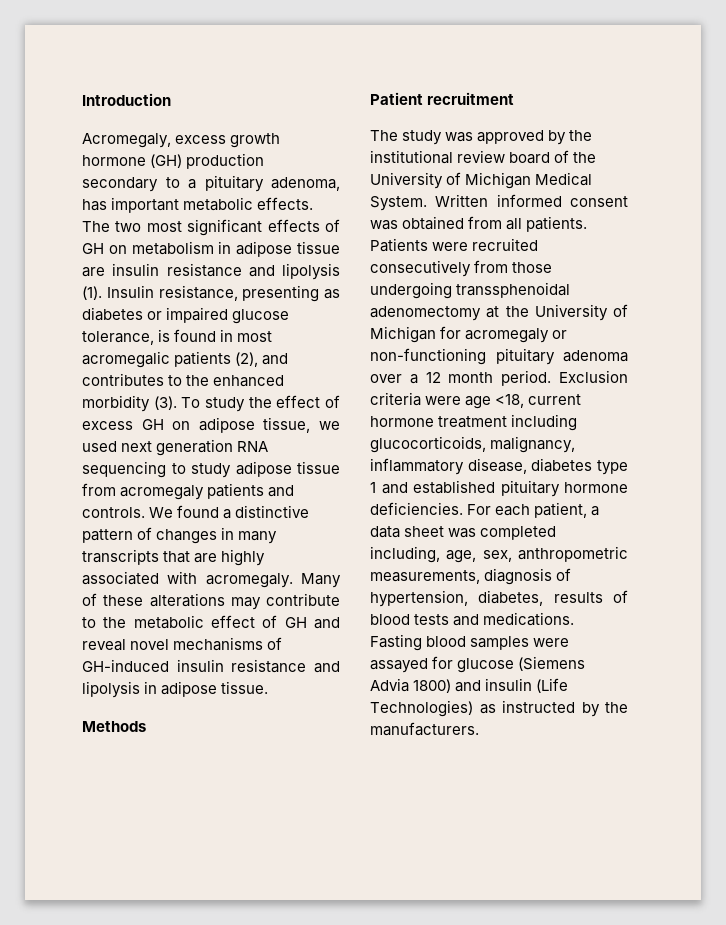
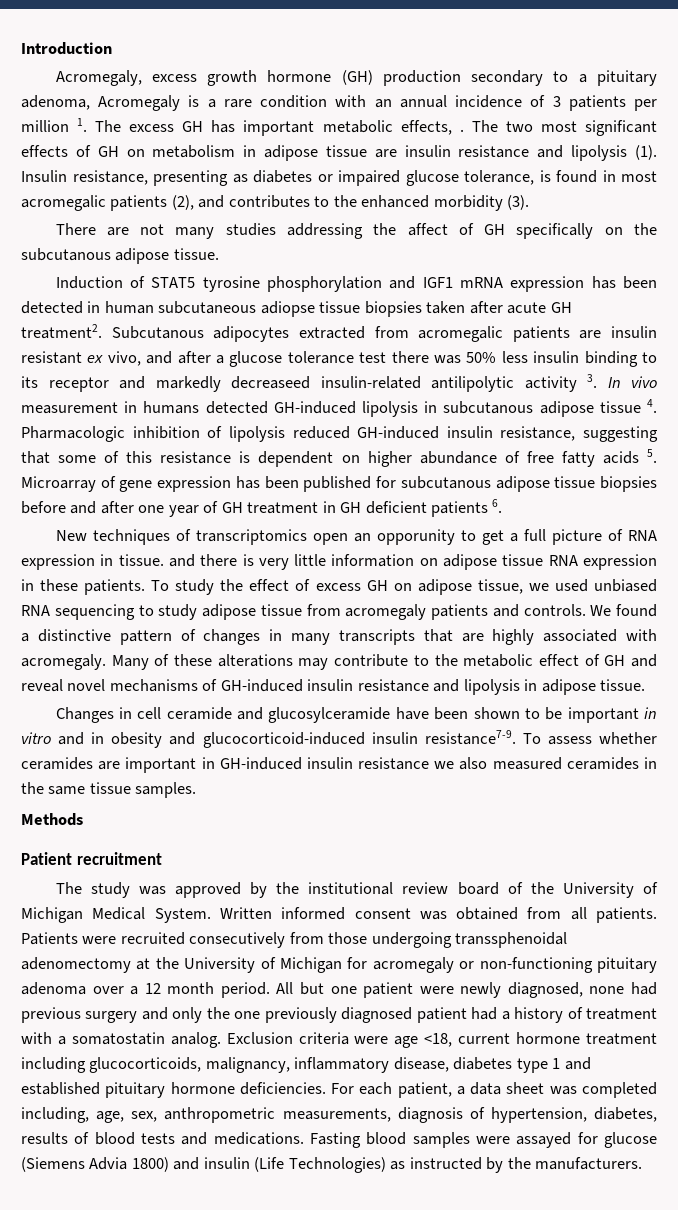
- Acromegaly, excess growth hormone (GH) production secondary to a pituitary adenoma, has important metabolic effects.
+ Acromegaly, excess growth hormone (GH) production secondary to a pituitary adenoma, Acromegaly is a rare condition with an annual incidence of 3 patients per million 1. The excess GH has important metabolic effects, .
- Insulin resistance, presenting as diabetes or impaired glucose tolerance, is found in most acromegalic patients (2), and contributes to the enhanced morbidity (3). To study the effect of excess GH on adipose tissue, we used next generation RNA sequencing to study adipose tissue from acromegaly patients and controls.
+ Insulin resistance, presenting as diabetes or impaired glucose tolerance, is found in most acromegalic patients (2), and contributes to the enhanced morbidity (3).
+ There are not many studies addressing the affect of GH specifically on the subcutanous adipose tissue.
+ Induction of STAT5 tyrosine phosphorylation and IGF1 mRNA expression has been detected in human subcutaneous adiopse tissue biopsies taken after acute GH treatment2. Subcutanous adipocytes extracted from acromegalic patients are insulin resistant ex vivo, and after a glucose tolerance test there was 50% less insulin binding to its receptor and markedly decreaseed insulin-related antilipolytic activity 3. In vivo measurement in humans detected GH-induced lipolysis in subcutanous adipose tissue 4. Pharmacologic inhibition of lipolysis reduced GH-induced insulin resistance, suggesting that some of this resistance is dependent on higher abundance of free fatty acids 5. Microarray of gene expression has been published for subcutanous adipose tissue biopsies before and after one year of GH treatment in GH deficient patients 6.
+ New techniques of transcriptomics open an opporunity to get a full picture of RNA expression in tissue. and there is very little information on adipose tissue RNA expression in these patients. To study the effect of excess GH on adipose tissue, we used unbiased RNA sequencing to study adipose tissue from acromegaly patients and controls.
+ Changes in cell ceramide and glucosylceramide have been shown to be important in vitro and in obesity and glucocorticoid-induced insulin resistance7-9. To assess whether ceramides are important in GH-induced insulin resistance we also measured ceramides in the same tissue samples.
+ All but one patient were newly diagnosed, none had previous surgery and only the one previously diagnosed patient had a history of treatment with a somatostatin analog.

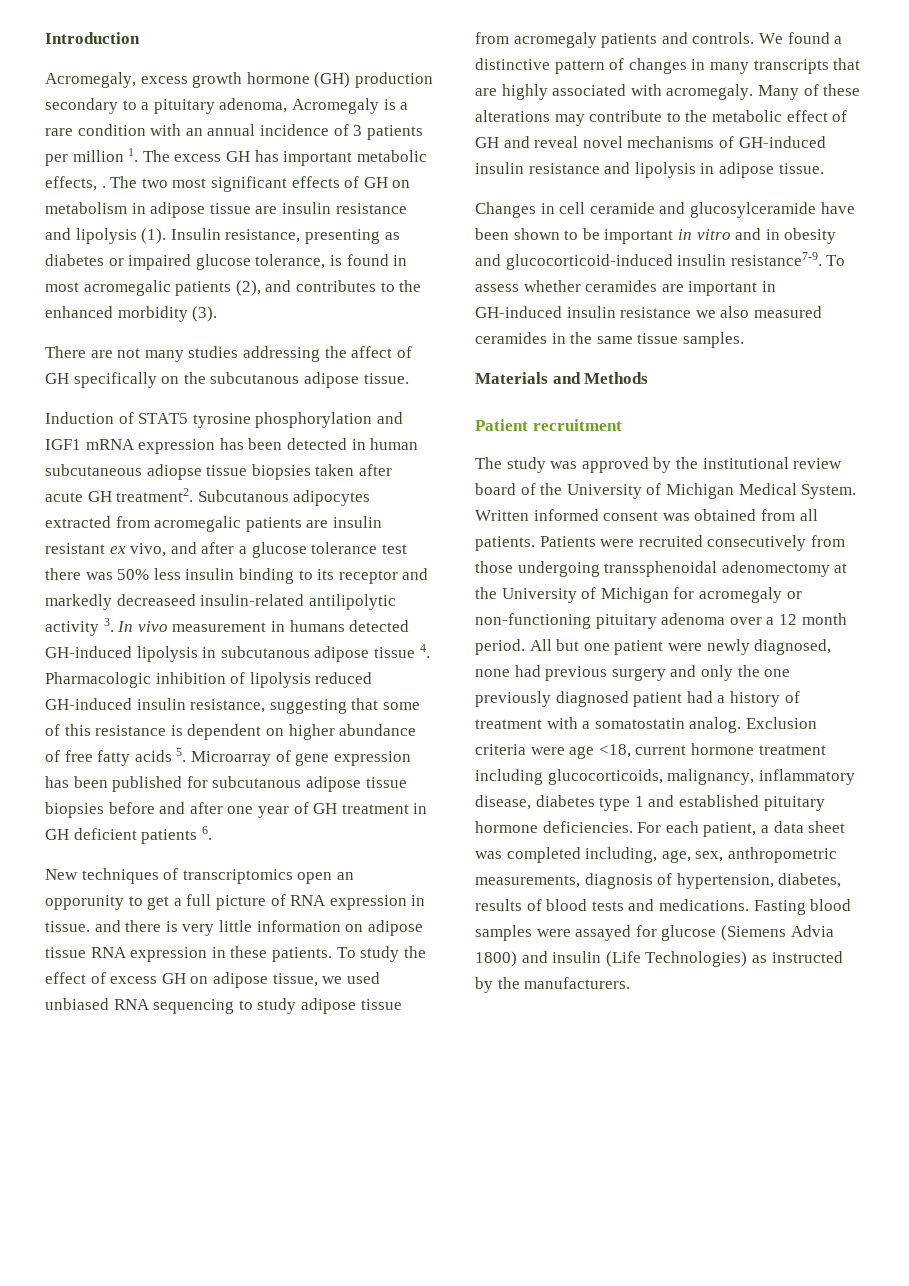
- Methods
+ Materials and Methods

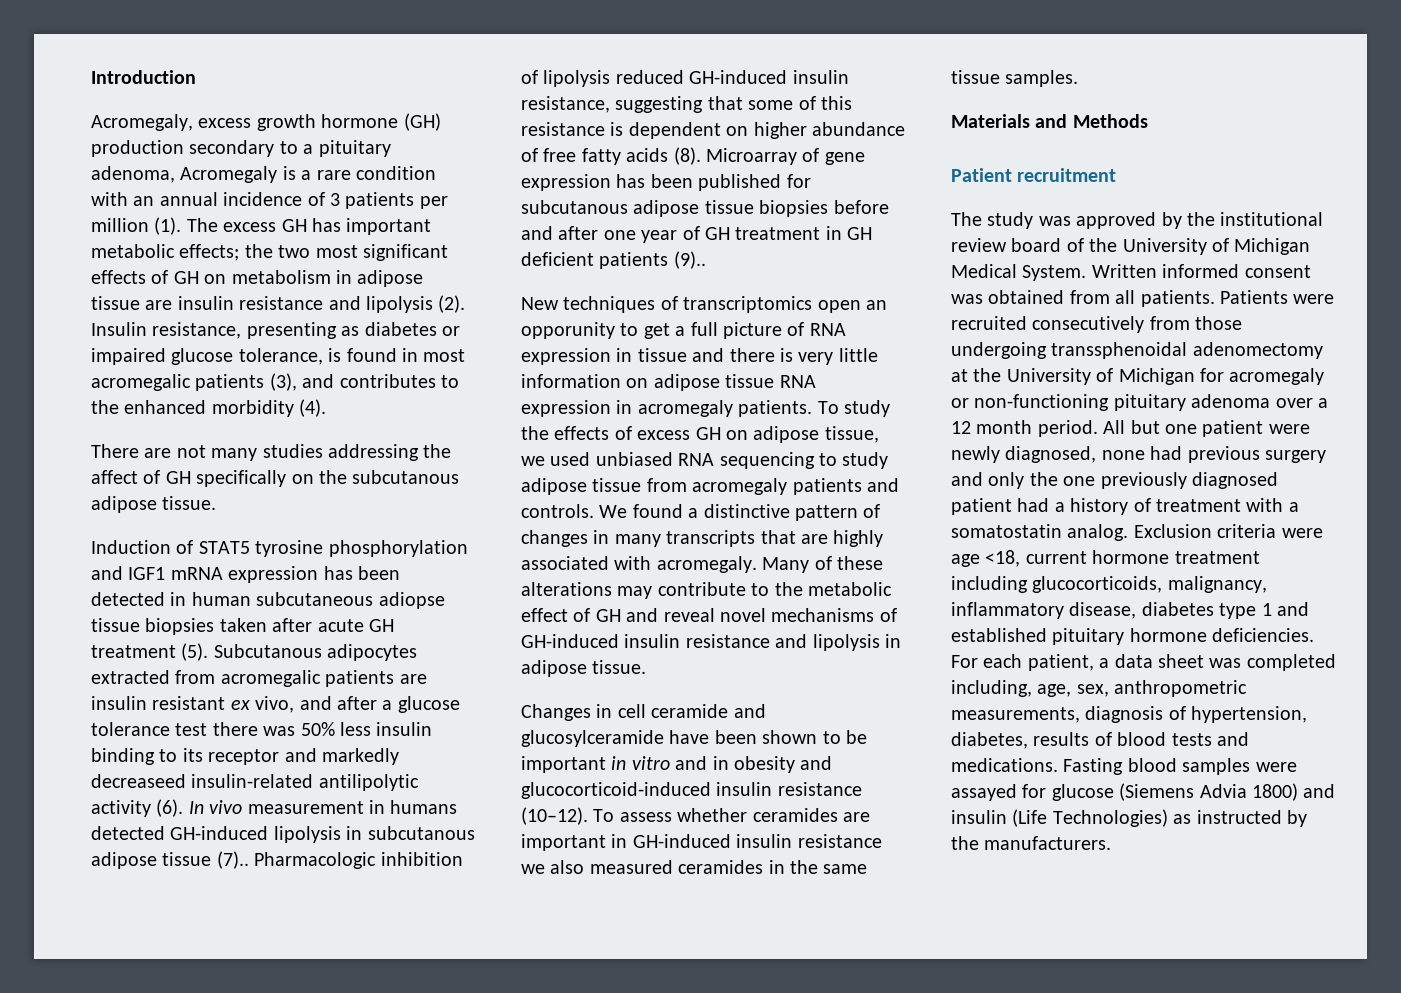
- Acromegaly, excess growth hormone (GH) production secondary to a pituitary adenoma, Acromegaly is a rare condition with an annual incidence of 3 patients per million 1. The excess GH has important metabolic effects, . The two most significant effects of GH on metabolism in adipose tissue are insulin resistance and lipolysis (1).
+ Acromegaly, excess growth hormone (GH) production secondary to a pituitary adenoma, Acromegaly is a rare condition with an annual incidence of 3 patients per million (1). The excess GH has important metabolic effects; the two most significant effects of GH on metabolism in adipose tissue are insulin resistance and lipolysis (2).
- Insulin resistance, presenting as diabetes or impaired glucose tolerance, is found in most acromegalic patients (2), and contributes to the enhanced morbidity (3).
+ Insulin resistance, presenting as diabetes or impaired glucose tolerance, is found in most acromegalic patients (3), and contributes to the enhanced morbidity (4).
- Induction of STAT5 tyrosine phosphorylation and IGF1 mRNA expression has been detected in human subcutaneous adiopse tissue biopsies taken after acute GH treatment2.
+ Induction of STAT5 tyrosine phosphorylation and IGF1 mRNA expression has been detected in human subcutaneous adiopse tissue biopsies taken after acute GH treatment (5).
- Subcutanous adipocytes extracted from acromegalic patients are insulin resistant ex vivo, and after a glucose tolerance test there was 50% less insulin binding to its receptor and markedly decreaseed insulin-related antilipolytic activity 3. In vivo measurement in humans detected GH-induced lipolysis in subcutanous adipose tissue 4. Pharmacologic inhibition of lipolysis reduced GH-induced insulin resistance, suggesting that some of this resistance is dependent on higher abundance of free fatty acids 5. Microarray of gene expression has been published for subcutanous adipose tissue biopsies before and after one year of GH treatment in GH deficient patients 6.
+ Subcutanous adipocytes extracted from acromegalic patients are insulin resistant ex vivo, and after a glucose tolerance test there was 50% less insulin binding to its receptor and markedly decreaseed insulin-related antilipolytic activity (6). In vivo measurement in humans detected GH-induced lipolysis in subcutanous adipose tissue (7).. Pharmacologic inhibition of lipolysis reduced GH-induced insulin resistance, suggesting that some of this resistance is dependent on higher abundance of free fatty acids (8). Microarray of gene expression has been published for subcutanous adipose tissue biopsies before and after one year of GH treatment in GH deficient patients (9)..
- New techniques of transcriptomics open an opporunity to get a full picture of RNA expression in tissue. and there is very little information on adipose tissue RNA expression in these patients.
+ New techniques of transcriptomics open an opporunity to get a full picture of RNA expression in tissue and there is very little information on adipose tissue RNA expression in acromegaly patients.
- To study the effect of excess GH on adipose tissue, we used unbiased RNA sequencing to study adipose tissue from acromegaly patients and controls.
+ To study the effects of excess GH on adipose tissue, we used unbiased RNA sequencing to study adipose tissue from acromegaly patients and controls.
- Changes in cell ceramide and glucosylceramide have been shown to be important in vitro and in obesity and glucocorticoid-induced insulin resistance7-9.
+ Changes in cell ceramide and glucosylceramide have been shown to be important in vitro and in obesity and glucocorticoid-induced insulin resistance (10–12).

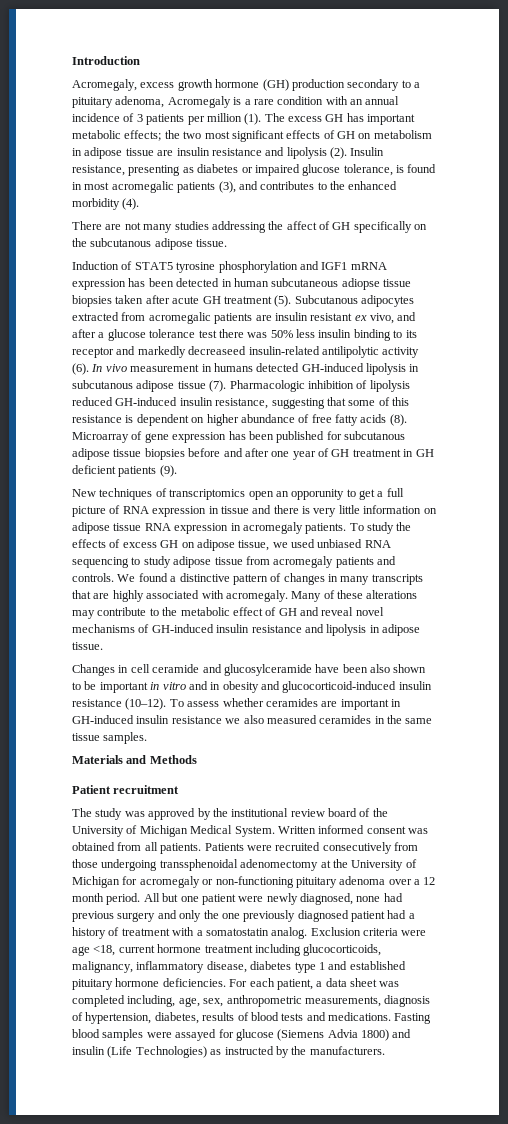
- In vivo measurement in humans detected GH-induced lipolysis in subcutanous adipose tissue (7)..
+ In vivo measurement in humans detected GH-induced lipolysis in subcutanous adipose tissue (7).
- Microarray of gene expression has been published for subcutanous adipose tissue biopsies before and after one year of GH treatment in GH deficient patients (9)..
+ Microarray of gene expression has been published for subcutanous adipose tissue biopsies before and after one year of GH treatment in GH deficient patients (9).
- Changes in cell ceramide and glucosylceramide have been shown to be important in vitro and in obesity and glucocorticoid-induced insulin resistance (10–12).
+ Changes in cell ceramide and glucosylceramide have been also shown to be important in vitro and in obesity and glucocorticoid-induced insulin resistance (10–12).

